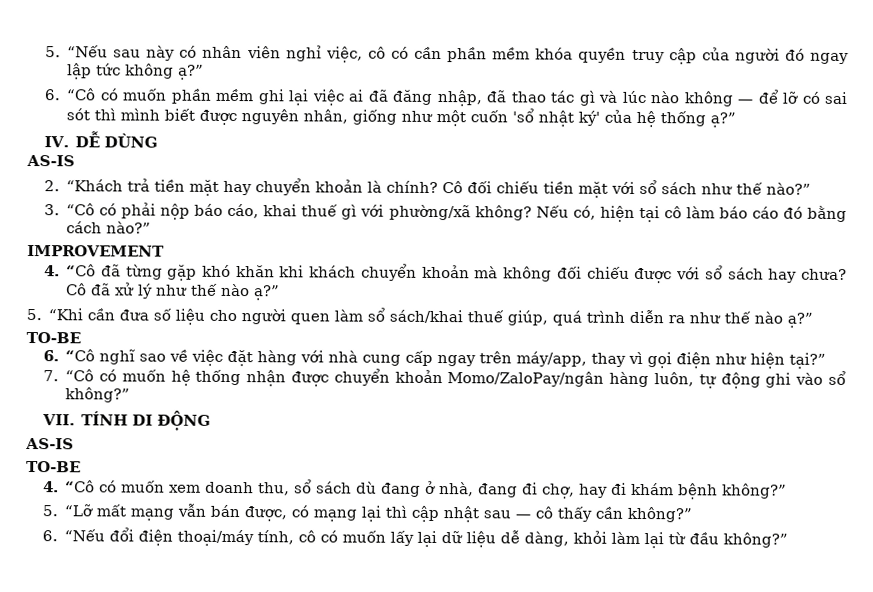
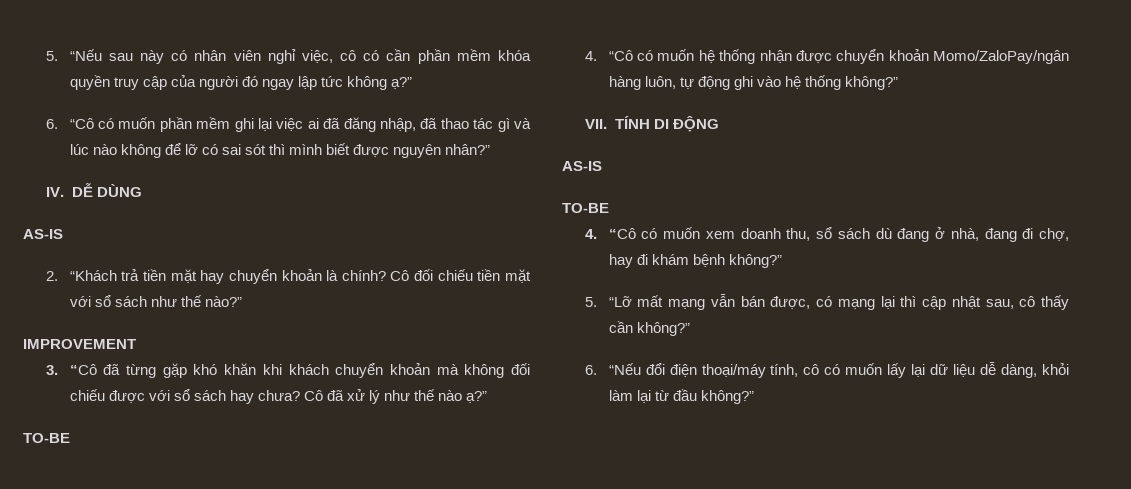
- 6. “Cô có muốn phần mềm ghi lại việc ai đã đăng nhập, đã thao tác gì và lúc nào không — để lỡ có sai sót thì mình biết được nguyên nhân, giống như một cuốn 'sổ nhật ký' của hệ thống ạ?”
+ 6. “Cô có muốn phần mềm ghi lại việc ai đã đăng nhập, đã thao tác gì và lúc nào không để lỡ có sai sót thì mình biết được nguyên nhân?”
- 3. “Cô có phải nộp báo cáo, khai thuế gì với phường/xã không? Nếu có, hiện tại cô làm báo cáo đó bằng cách nào?”
- 4. “Cô đã từng gặp khó khăn khi khách chuyển khoản mà không đối chiếu được với sổ sách hay chưa?
+ 3. “Cô đã từng gặp khó khăn khi khách chuyển khoản mà không đối chiếu được với sổ sách hay chưa?
  Cô đã xử lý như thế nào ạ?”
- 5. “Khi cần đưa số liệu cho người quen làm sổ sách/khai thuế giúp, quá trình diễn ra như thế nào ạ?”
  TO-BE
- 6. “Cô nghĩ sao về việc đặt hàng với nhà cung cấp ngay trên máy/app, thay vì gọi điện như hiện tại?”
- 7. “Cô có muốn hệ thống nhận được chuyển khoản Momo/ZaloPay/ngân hàng luôn, tự động ghi vào sổ không?”
+ 4. “Cô có muốn hệ thống nhận được chuyển khoản Momo/ZaloPay/ngân hàng luôn, tự động ghi vào hệ thống không?”
- 5. “Lỡ mất mạng vẫn bán được, có mạng lại thì cập nhật sau — cô thấy cần không?”
+ 5. “Lỡ mất mạng vẫn bán được, có mạng lại thì cập nhật sau, cô thấy cần không?”

